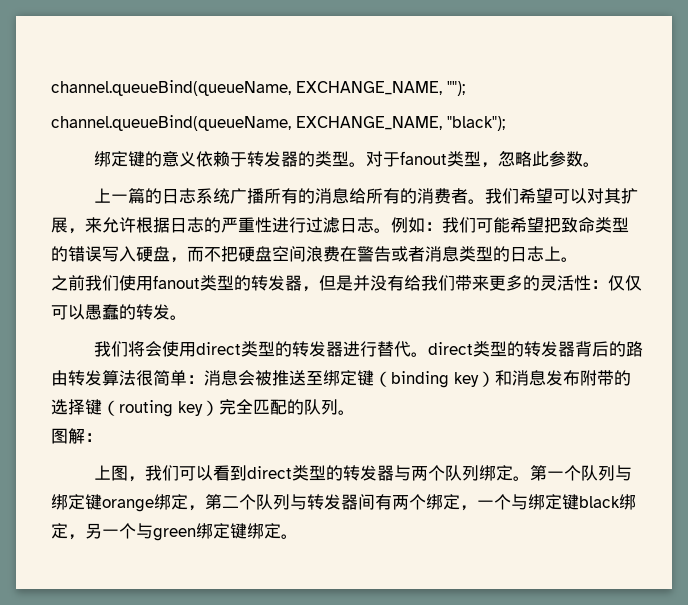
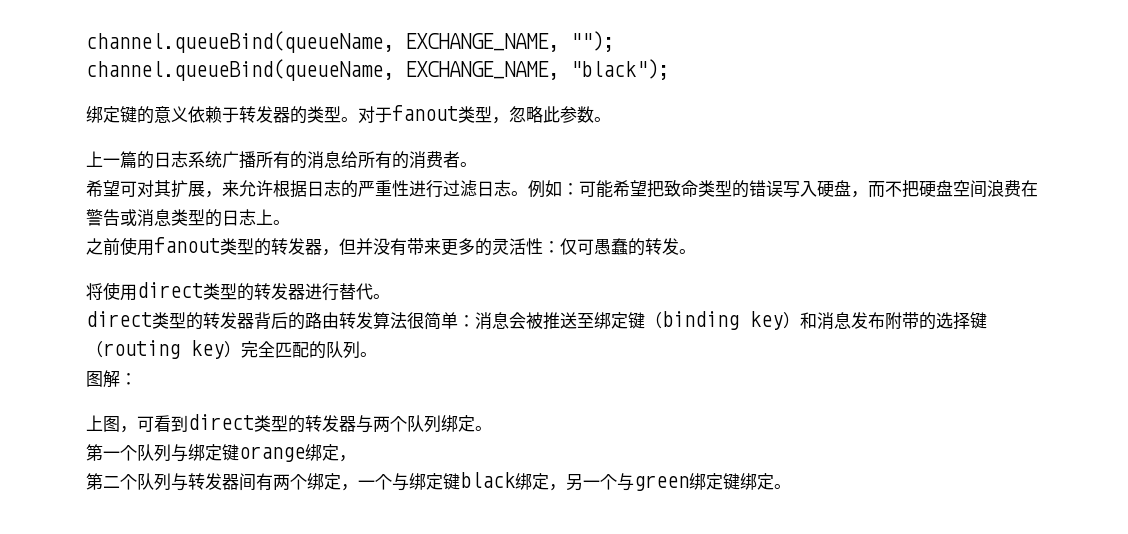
- 上一篇的日志系统广播所有的消息给所有的消费者。我们希望可以对其扩展，来允许根据日志的严重性进行过滤日志。
+ 上一篇的日志系统广播所有的消息给所有的消费者。
+ 希望可对其扩展，来允许根据日志的严重性进行过滤日志。
- 例如：我们可能希望把致命类型的错误写入硬盘，而不把硬盘空间浪费在警告或者消息类型的日志上。
+ 例如：可能希望把致命类型的错误写入硬盘，而不把硬盘空间浪费在警告或消息类型的日志上。
- 之前我们使用fanout类型的转发器，但是并没有给我们带来更多的灵活性：仅仅可以愚蠢的转发。
+ 之前使用fanout类型的转发器，但并没有带来更多的灵活性：仅可愚蠢的转发。
- 我们将会使用direct类型的转发器进行替代。direct类型的转发器背后的路由转发算法很简单：消息会被推送至绑定键（binding key）和消息发布附带的选择键（routing key）完全匹配的队列。
+ 将使用direct类型的转发器进行替代。
+ direct类型的转发器背后的路由转发算法很简单：消息会被推送至绑定键（binding key）和消息发布附带的选择键（routing key）完全匹配的队列。
- 上图，我们可以看到direct类型的转发器与两个队列绑定。第一个队列与绑定键orange绑定，第二个队列与转发器间有两个绑定，一个与绑定键black绑定，另一个与green绑定键绑定。
+ 上图，可看到direct类型的转发器与两个队列绑定。
+ 第一个队列与绑定键orange绑定，
+ 第二个队列与转发器间有两个绑定，一个与绑定键black绑定，另一个与green绑定键绑定。

